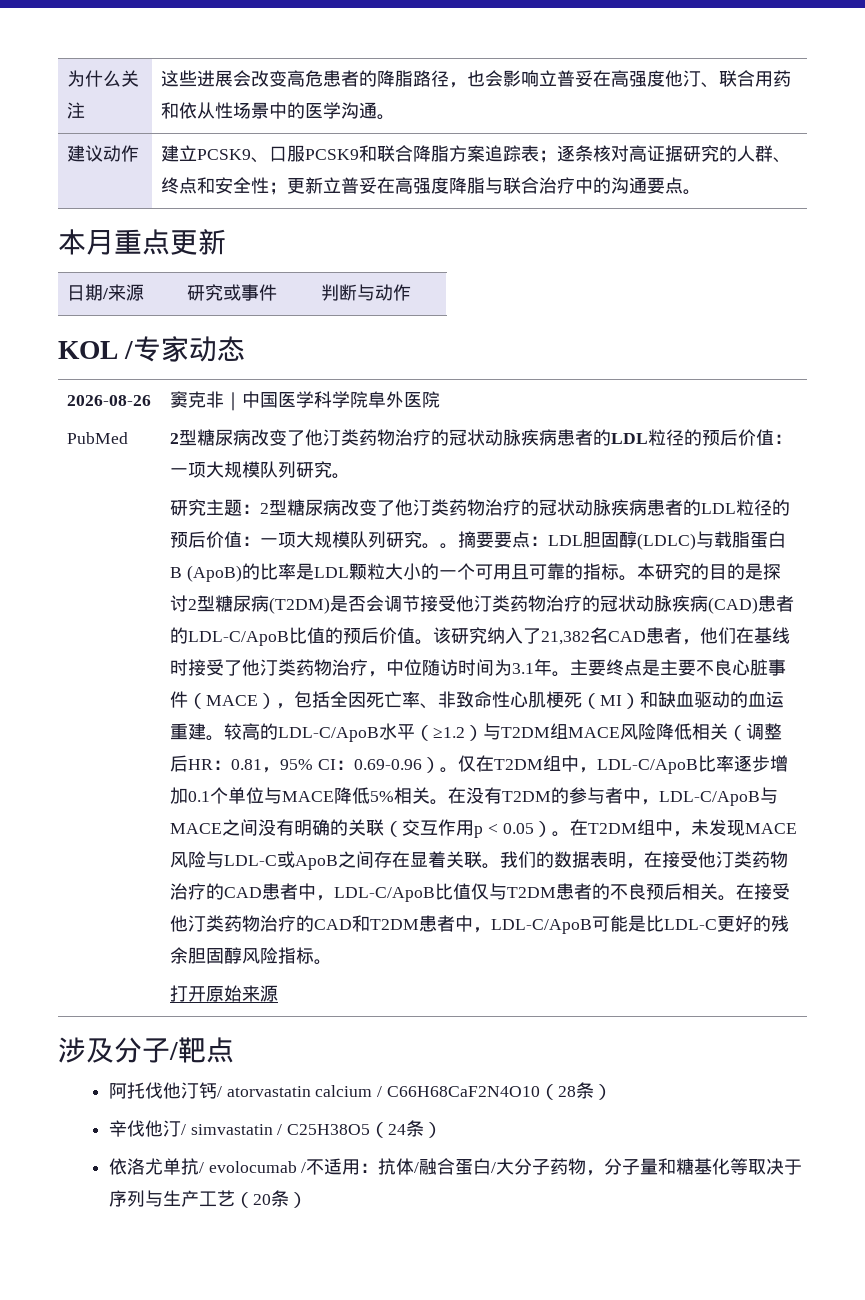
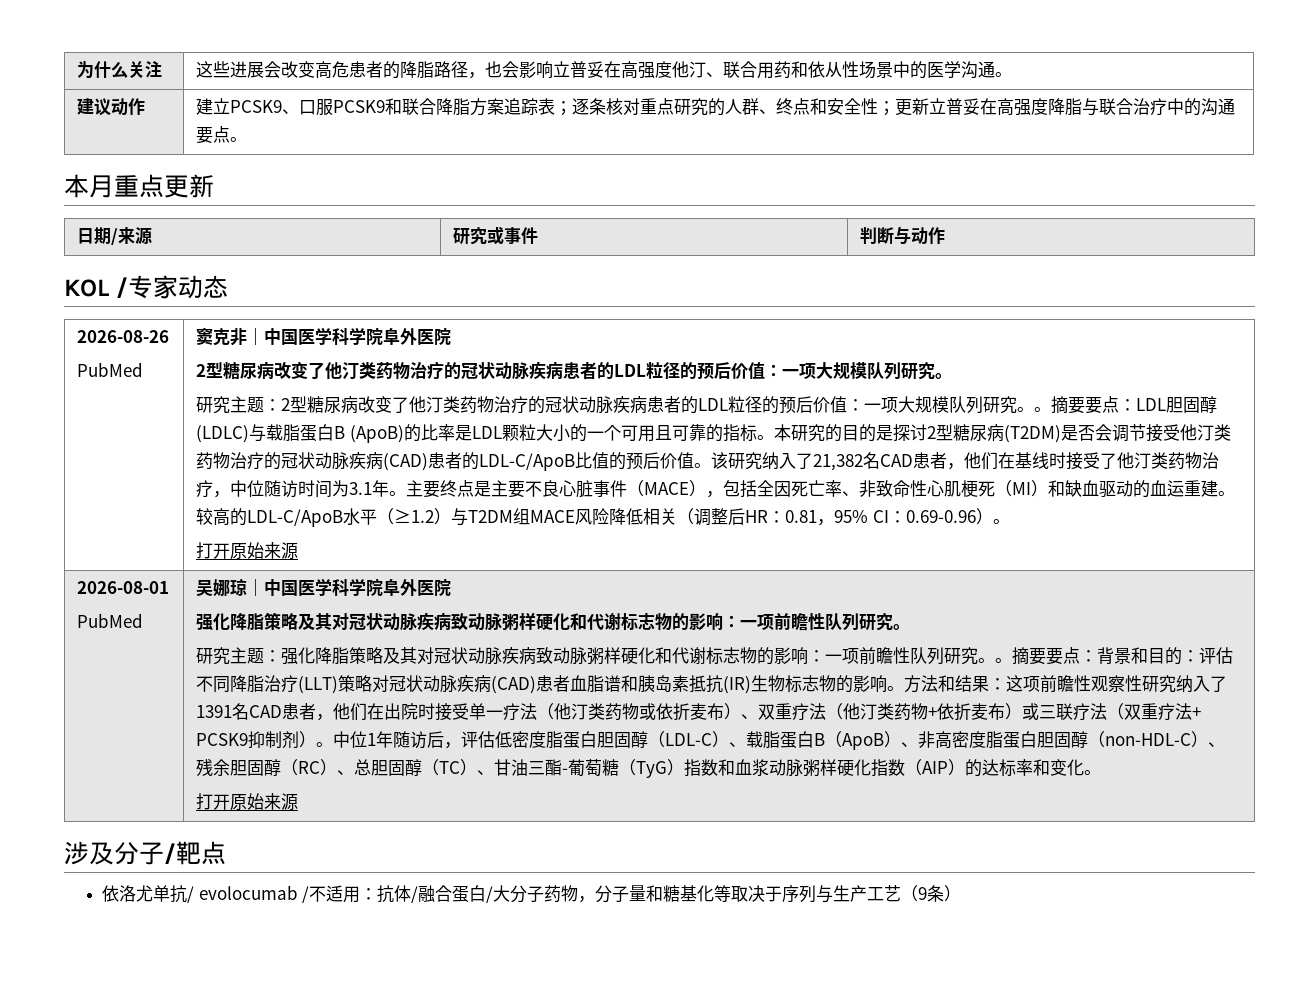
- 建议动作 | 建立PCSK9、口服PCSK9和联合降脂方案追踪表；逐条核对高证据研究的人群、终点和安全性；更新立普妥在高强度降脂与联合治疗中的沟通要点。
+ 建议动作 | 建立PCSK9、口服PCSK9和联合降脂方案追踪表；逐条核对重点研究的人群、终点和安全性；更新立普妥在高强度降脂与联合治疗中的沟通要点。
- 较高的LDL-C/ApoB水平（≥1.2）与T2DM组MACE风险降低相关（调整后HR：0.81，95% CI：0.69-0.96）。仅在T2DM组中，LDL-C/ApoB比率逐步增加0.1个单位与MACE降低5%相关。在没有T2DM的参与者中，LDL-C/ApoB与MACE之间没有明确的关联（交互作用p < 0.05）。在T2DM组中，未发现MACE风险与LDL-C或ApoB之间存在显着关联。我们的数据表明，在接受他汀类药物治疗的CAD患者中，LDL-C/ApoB比值仅与T2DM患者的不良预后相关。在接受他汀类药物治疗的CAD和T2DM患者中，LDL-C/ApoB可能是比LDL-C更好的残余胆固醇风险指标。
+ 较高的LDL-C/ApoB水平（≥1.2）与T2DM组MACE风险降低相关（调整后HR：0.81，95% CI：0.69-0.96）。
+ 打开原始来源
+ 2026-08-01
+ PubMed | 吴娜琼｜中国医学科学院阜外医院
+ 强化降脂策略及其对冠状动脉疾病致动脉粥样硬化和代谢标志物的影响：一项前瞻性队列研究。
+ 研究主题：强化降脂策略及其对冠状动脉疾病致动脉粥样硬化和代谢标志物的影响：一项前瞻性队列研究。。摘要要点：背景和目的：评估不同降脂治疗(LLT)策略对冠状动脉疾病(CAD)患者血脂谱和胰岛素抵抗(IR)生物标志物的影响。方法和结果：这项前瞻性观察性研究纳入了1391名CAD患者，他们在出院时接受单一疗法（他汀类药物或依折麦布）、双重疗法（他汀类药物+依折麦布）或三联疗法（双重疗法+ PCSK9抑制剂）。中位1年随访后，评估低密度脂蛋白胆固醇（LDL-C）、载脂蛋白B（ApoB）、非高密度脂蛋白胆固醇（non-HDL-C）、残余胆固醇（RC）、总胆固醇（TC）、甘油三酯-葡萄糖（TyG）指数和血浆动脉粥样硬化指数（AIP）的达标率和变化。
- 阿托伐他汀钙/ atorvastatin calcium / C66H68CaF2N4O10（28条）
- 辛伐他汀/ simvastatin / C25H38O5（24条）
- 依洛尤单抗/ evolocumab /不适用：抗体/融合蛋白/大分子药物，分子量和糖基化等取决于序列与生产工艺（20条）
+ 依洛尤单抗/ evolocumab /不适用：抗体/融合蛋白/大分子药物，分子量和糖基化等取决于序列与生产工艺（9条）

